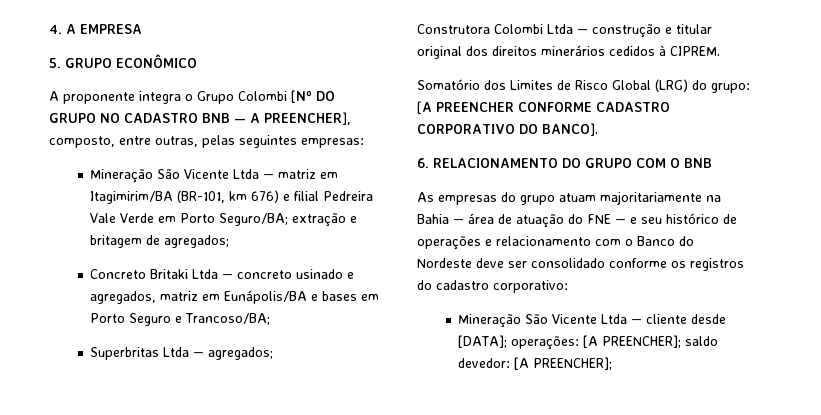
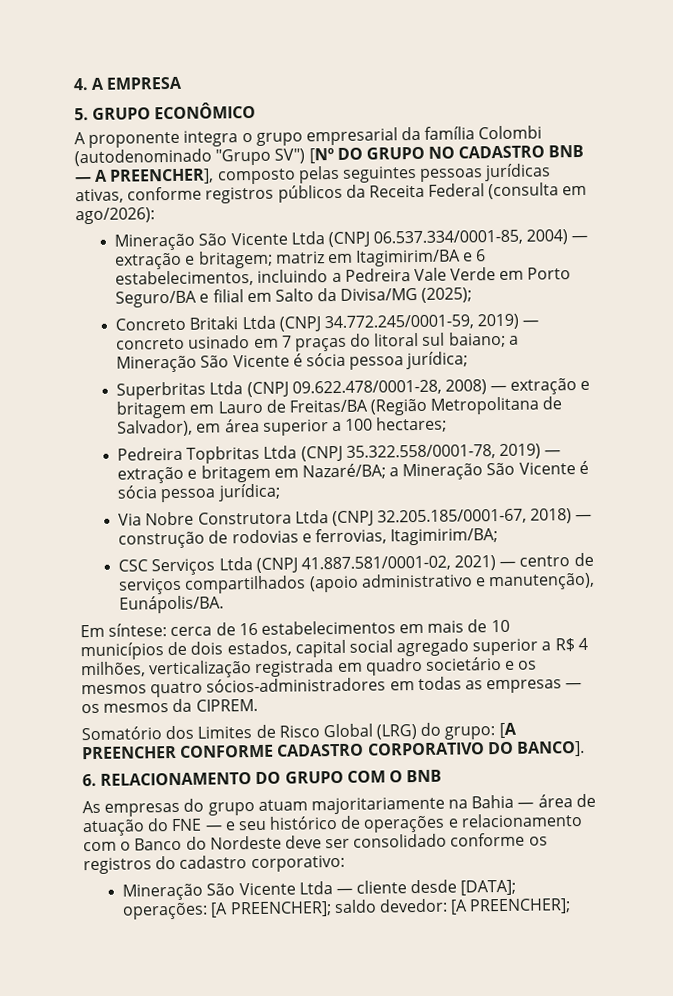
- A proponente integra o Grupo Colombi [Nº DO GRUPO NO CADASTRO BNB — A PREENCHER], composto, entre outras, pelas seguintes empresas:
- Mineração São Vicente Ltda — matriz em Itagimirim/BA (BR-101, km 676) e filial Pedreira Vale Verde em Porto Seguro/BA; extração e britagem de agregados;
- Concreto Britaki Ltda — concreto usinado e agregados, matriz em Eunápolis/BA e bases em Porto Seguro e Trancoso/BA;
- Superbritas Ltda — agregados;
- Construtora Colombi Ltda — construção e titular original dos direitos minerários cedidos à CIPREM.
+ A proponente integra o grupo empresarial da família Colombi (autodenominado "Grupo SV") [Nº DO GRUPO NO CADASTRO BNB — A PREENCHER], composto pelas seguintes pessoas jurídicas ativas, conforme registros públicos da Receita Federal (consulta em ago/2026):
+ Mineração São Vicente Ltda (CNPJ 06.537.334/0001-85, 2004) — extração e britagem; matriz em Itagimirim/BA e 6 estabelecimentos, incluindo a Pedreira Vale Verde em Porto Seguro/BA e filial em Salto da Divisa/MG (2025);
+ Concreto Britaki Ltda (CNPJ 34.772.245/0001-59, 2019) — concreto usinado em 7 praças do litoral sul baiano; a Mineração São Vicente é sócia pessoa jurídica;
+ Superbritas Ltda (CNPJ 09.622.478/0001-28, 2008) — extração e britagem em Lauro de Freitas/BA (Região Metropolitana de Salvador), em área superior a 100 hectares;
+ Pedreira Topbritas Ltda (CNPJ 35.322.558/0001-78, 2019) — extração e britagem em Nazaré/BA; a Mineração São Vicente é sócia pessoa jurídica;
+ Via Nobre Construtora Ltda (CNPJ 32.205.185/0001-67, 2018) — construção de rodovias e ferrovias, Itagimirim/BA;
+ CSC Serviços Ltda (CNPJ 41.887.581/0001-02, 2021) — centro de serviços compartilhados (apoio administrativo e manutenção), Eunápolis/BA.
+ Em síntese: cerca de 16 estabelecimentos em mais de 10 municípios de dois estados, capital social agregado superior a R$ 4 milhões, verticalização registrada em quadro societário e os mesmos quatro sócios-administradores em todas as empresas — os mesmos da CIPREM.

